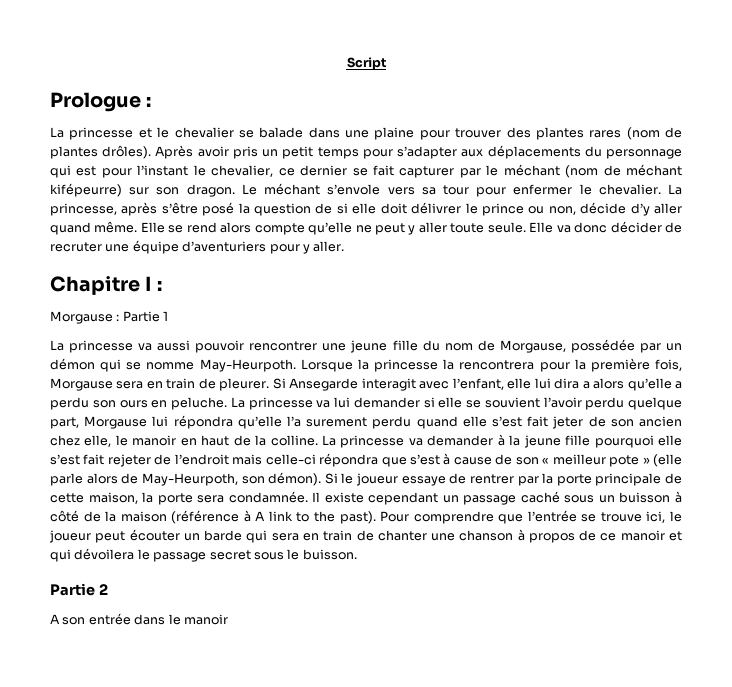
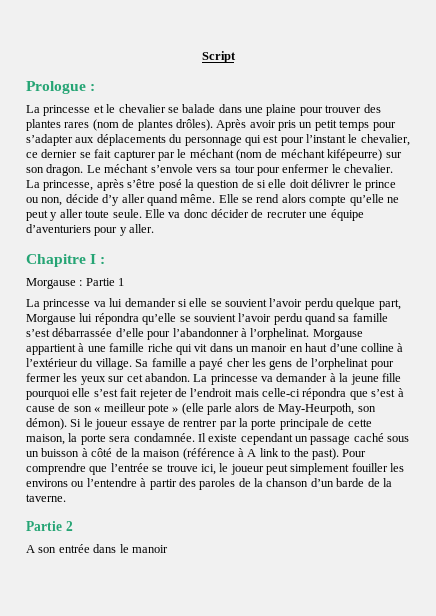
- La princesse va aussi pouvoir rencontrer une jeune fille du nom de Morgause, possédée par un démon qui se nomme May-Heurpoth. Lorsque la princesse la rencontrera pour la première fois, Morgause sera en train de pleurer. Si Ansegarde interagit avec l’enfant, elle lui dira a alors qu’elle a perdu son ours en peluche. La princesse va lui demander si elle se souvient l’avoir perdu quelque part, Morgause lui répondra qu’elle l’a surement perdu quand elle s’est fait jeter de son ancien chez elle, le manoir en haut de la colline.
+ La princesse va lui demander si elle se souvient l’avoir perdu quelque part, Morgause lui répondra qu’elle se souvient l’avoir perdu quand sa famille s’est débarrassée d’elle pour l’abandonner à l’orphelinat. Morgause appartient à une famille riche qui vit dans un manoir en haut d’une colline à l’extérieur du village. Sa famille a payé cher les gens de l’orphelinat pour fermer les yeux sur cet abandon.
- Pour comprendre que l’entrée se trouve ici, le joueur peut écouter un barde qui sera en train de chanter une chanson à propos de ce manoir et qui dévoilera le passage secret sous le buisson.
+ Pour comprendre que l’entrée se trouve ici, le joueur peut simplement fouiller les environs ou l’entendre à partir des paroles de la chanson d’un barde de la taverne.

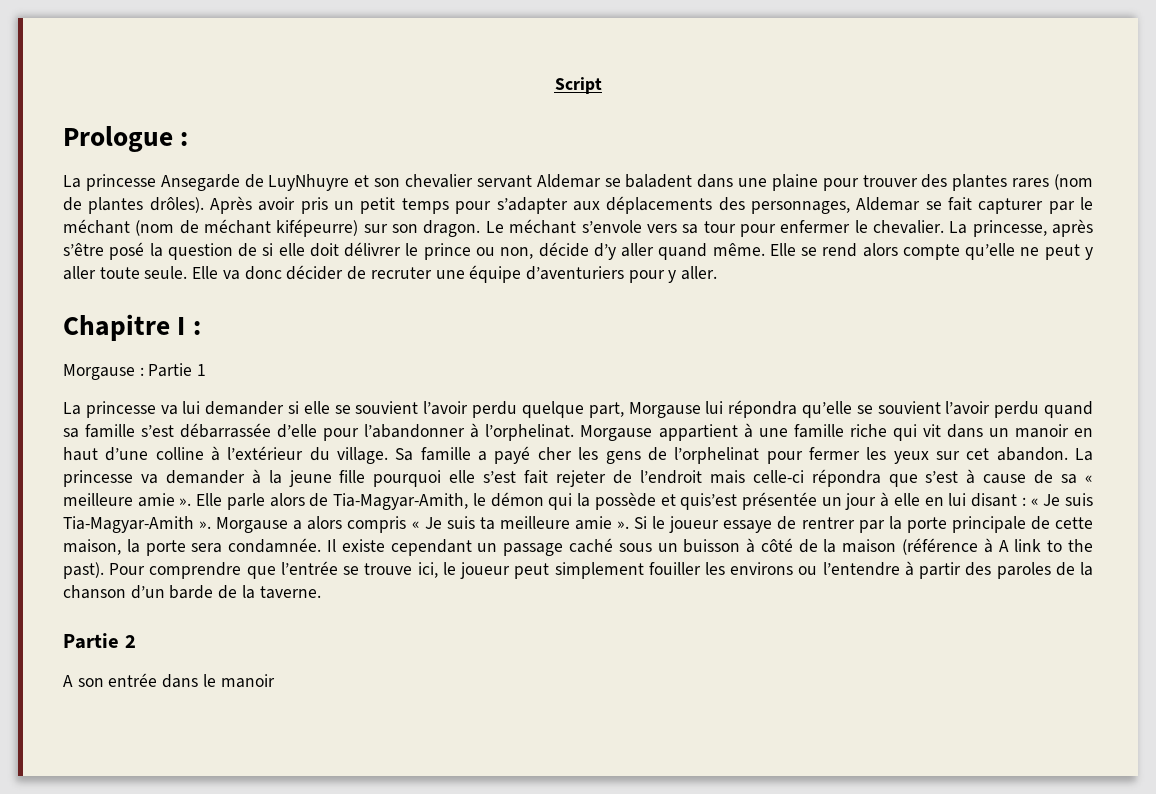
- La princesse et le chevalier se balade dans une plaine pour trouver des plantes rares (nom de plantes drôles).
+ La princesse Ansegarde de LuyNhuyre et son chevalier servant Aldemar se baladent dans une plaine pour trouver des plantes rares (nom de plantes drôles).
- Après avoir pris un petit temps pour s’adapter aux déplacements du personnage qui est pour l’instant le chevalier, ce dernier se fait capturer par le méchant (nom de méchant kifépeurre) sur son dragon.
+ Après avoir pris un petit temps pour s’adapter aux déplacements des personnages, Aldemar se fait capturer par le méchant (nom de méchant kifépeurre) sur son dragon.
- La princesse va demander à la jeune fille pourquoi elle s’est fait rejeter de l’endroit mais celle-ci répondra que s’est à cause de son « meilleur pote » (elle parle alors de May-Heurpoth, son démon).
+ La princesse va demander à la jeune fille pourquoi elle s’est fait rejeter de l’endroit mais celle-ci répondra que s’est à cause de sa « meilleure amie ». Elle parle alors de Tia-Magyar-Amith, le démon qui la possède et quis’est présentée un jour à elle en lui disant : « Je suis Tia-Magyar-Amith ». Morgause a alors compris « Je suis ta meilleure amie ».

